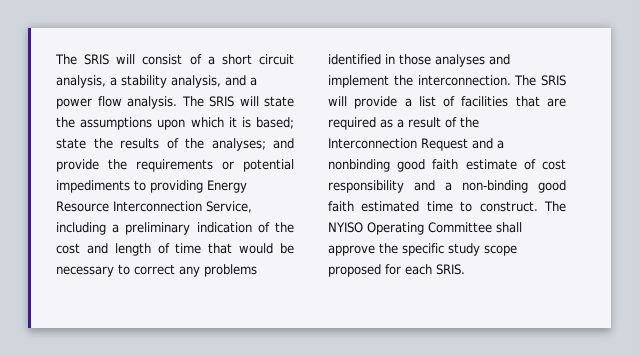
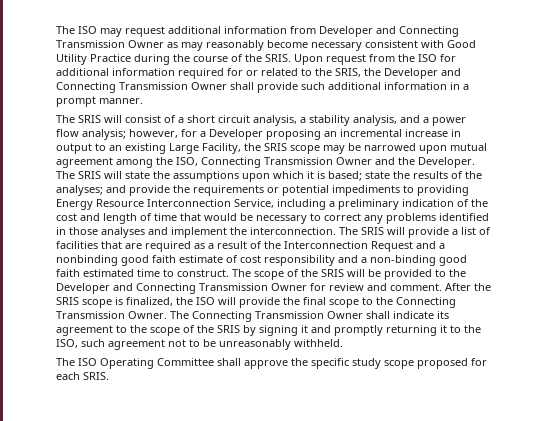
- The SRIS will consist of a short circuit analysis, a stability analysis, and a power flow analysis.
+ The ISO may request additional information from Developer and Connecting Transmission Owner as may reasonably become necessary consistent with Good Utility Practice during the course of the SRIS. Upon request from the ISO for additional information required for or related to the SRIS, the Developer and Connecting Transmission Owner shall provide such additional information in a prompt manner.
+ The SRIS will consist of a short circuit analysis, a stability analysis, and a power flow analysis; however, for a Developer proposing an incremental increase in output to an existing Large Facility, the SRIS scope may be narrowed upon mutual agreement among the ISO, Connecting Transmission Owner and the Developer.
- The NYISO Operating Committee shall approve the specific study scope proposed for each SRIS.
+ The scope of the SRIS will be provided to the Developer and Connecting Transmission Owner for review and comment. After the SRIS scope is finalized, the ISO will provide the final scope to the Connecting Transmission Owner. The Connecting Transmission Owner shall indicate its agreement to the scope of the SRIS by signing it and promptly returning it to the ISO, such agreement not to be unreasonably withheld.
+ The ISO Operating Committee shall approve the specific study scope proposed for each SRIS.

